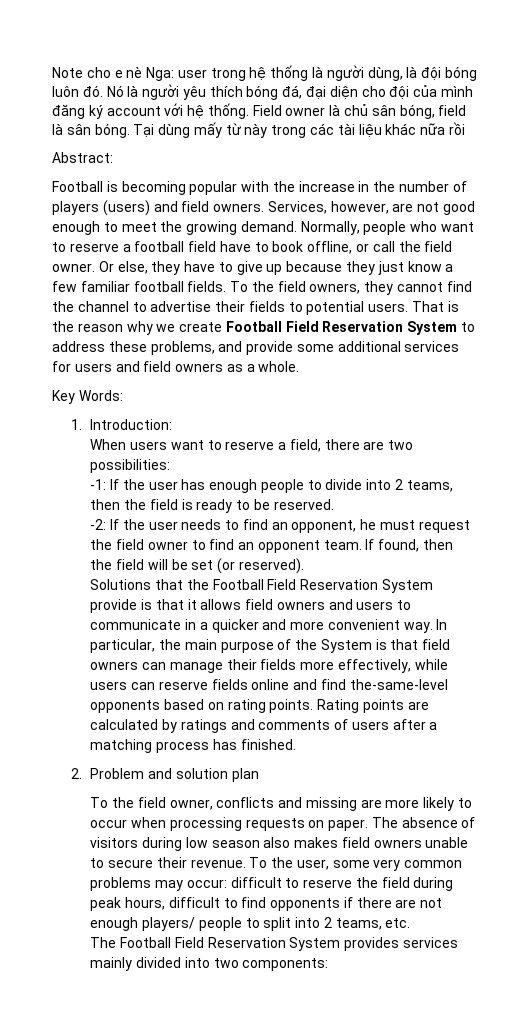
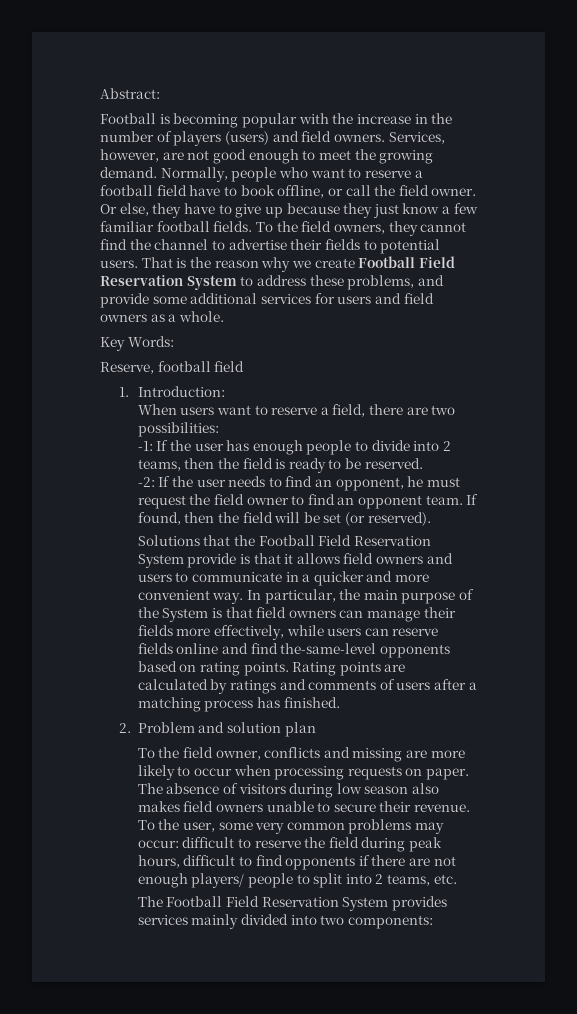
- Note cho e nè Nga: user trong hệ thống là người dùng, là đội bóng luôn đó. Nó là người yêu thích bóng đá, đại diện cho đội của mình đăng ký account với hệ thống. Field owner là chủ sân bóng, field là sân bóng. Tại dùng mấy từ này trong các tài liệu khác nữa rồi
+ Reserve, football field

